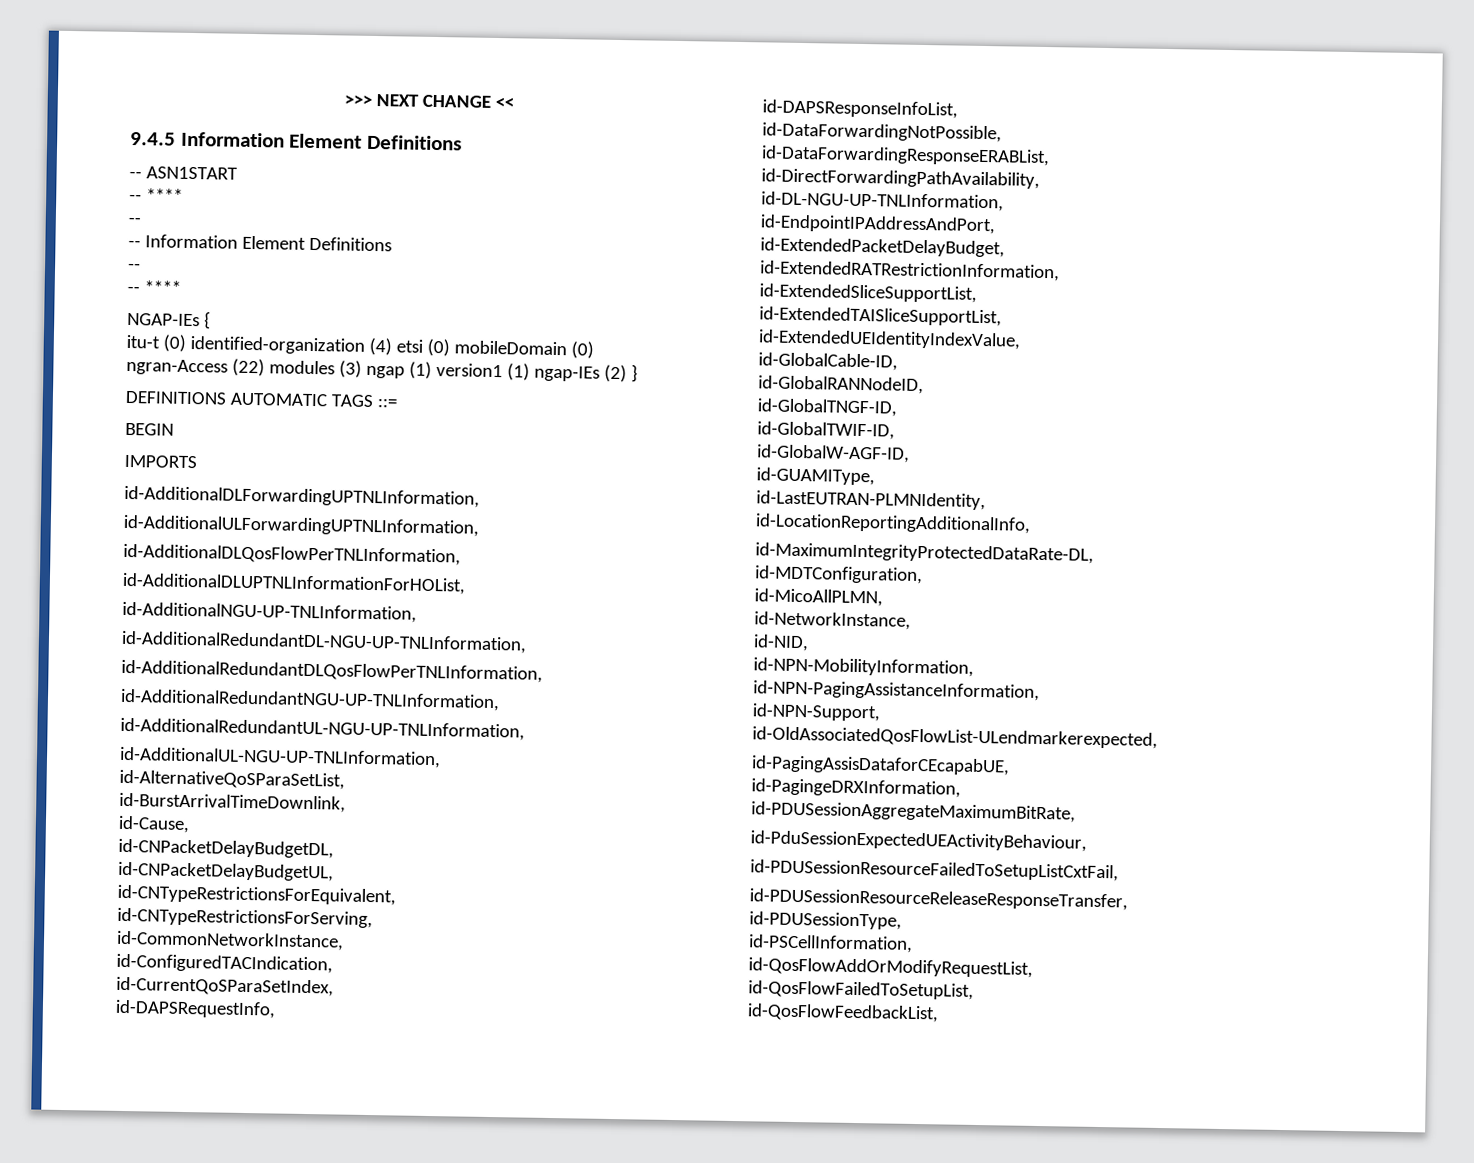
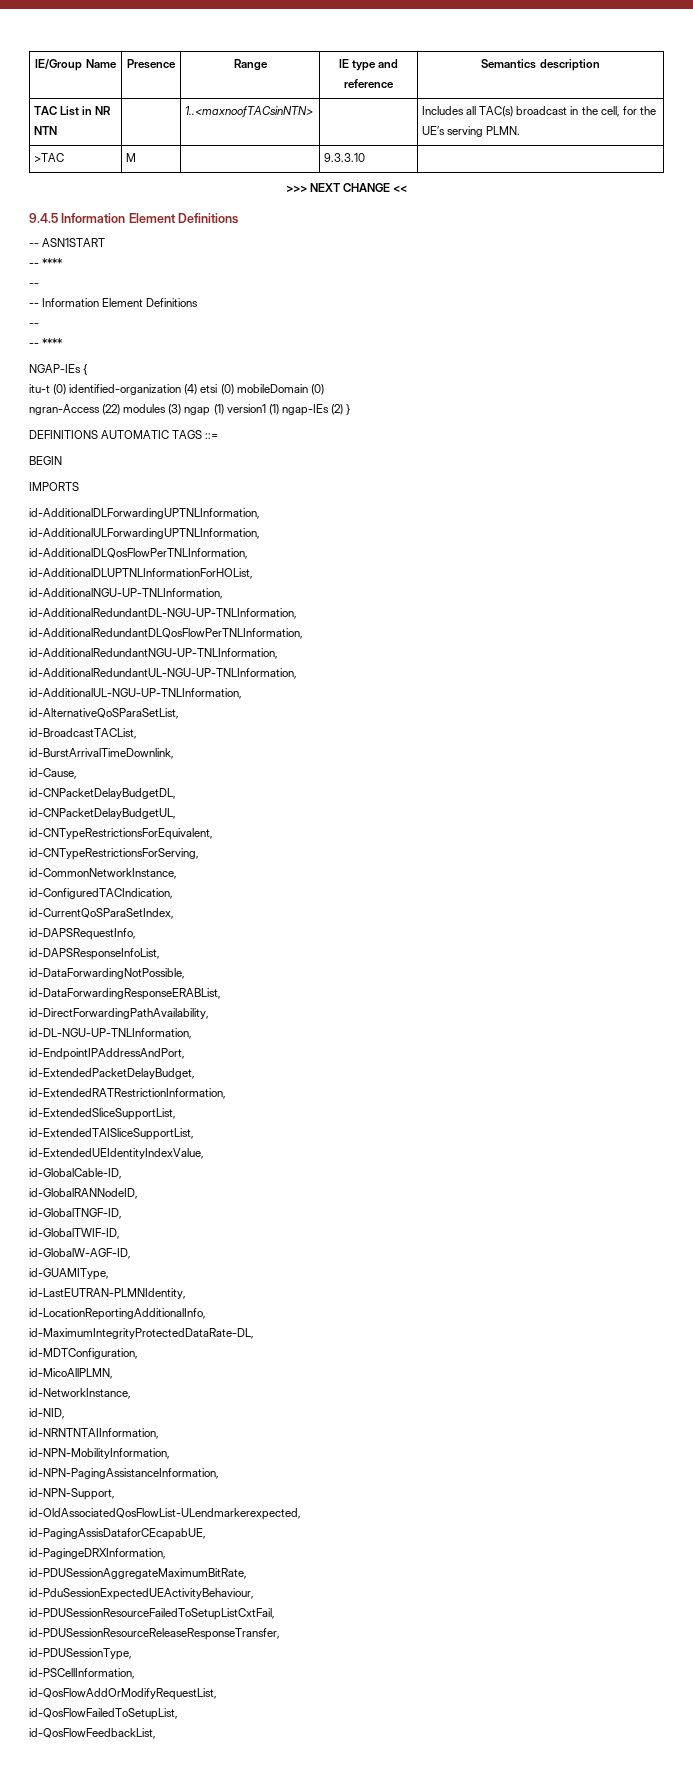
+ IE/Group Name | Presence | Range | IE type and reference | Semantics description
+ TAC List in NR NTN | | 1..<maxnoofTACsinNTN> | | Includes all TAC(s) broadcast in the cell, for the UE’s serving PLMN.
+ >TAC | M | | 9.3.3.10 |
+ id-BroadcastTACList,
+ id-NRNTNTAIInformation,

